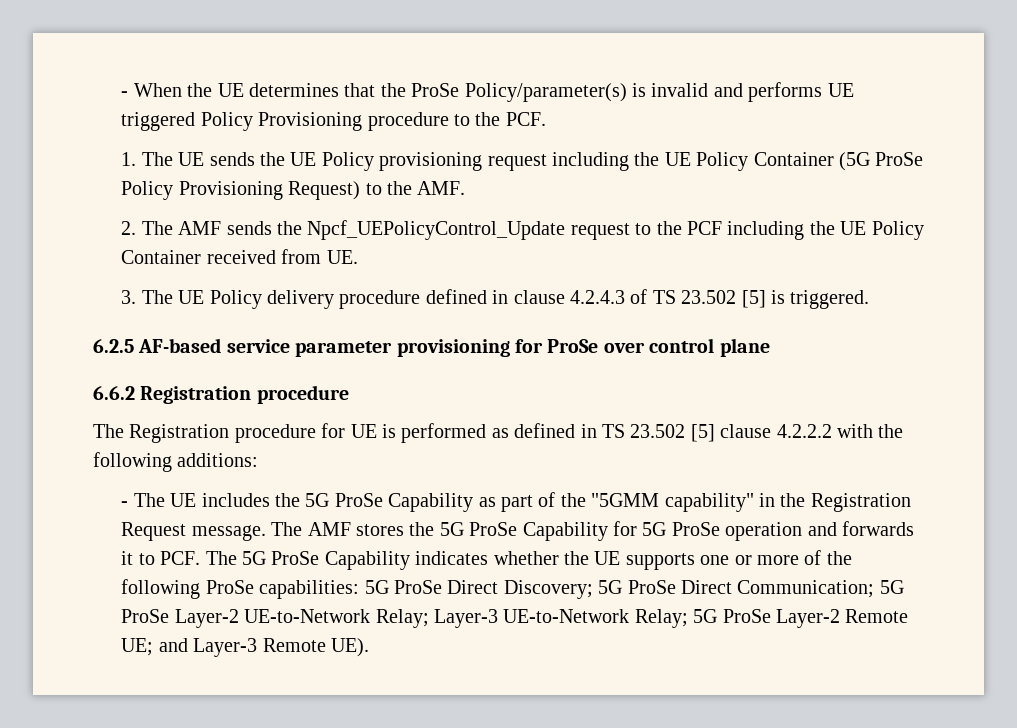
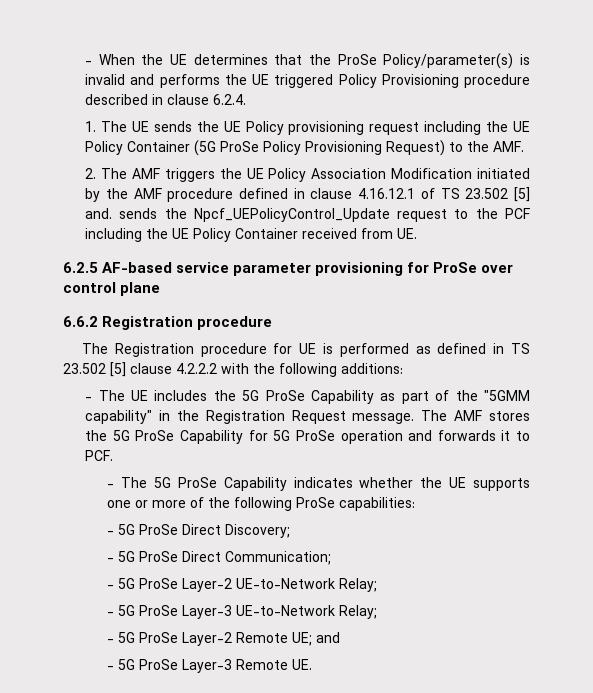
- - When the UE determines that the ProSe Policy/parameter(s) is invalid and performs UE triggered Policy Provisioning procedure to the PCF.
+ - When the UE determines that the ProSe Policy/parameter(s) is invalid and performs the UE triggered Policy Provisioning procedure described in clause 6.2.4.
- 2. The AMF sends the Npcf_UEPolicyControl_Update request to the PCF including the UE Policy Container received from UE.
+ 2. The AMF triggers the UE Policy Association Modification initiated by the AMF procedure defined in clause 4.16.12.1 of TS 23.502 [5] and. sends the Npcf_UEPolicyControl_Update request to the PCF including the UE Policy Container received from UE.
- 3. The UE Policy delivery procedure defined in clause 4.2.4.3 of TS 23.502 [5] is triggered.
- The AMF stores the 5G ProSe Capability for 5G ProSe operation and forwards it to PCF. The 5G ProSe Capability indicates whether the UE supports one or more of the following ProSe capabilities: 5G ProSe Direct Discovery; 5G ProSe Direct Communication; 5G ProSe Layer-2 UE-to-Network Relay; Layer-3 UE-to-Network Relay; 5G ProSe Layer-2 Remote UE; and Layer-3 Remote UE).
+ The AMF stores the 5G ProSe Capability for 5G ProSe operation and forwards it to PCF.
+ - The 5G ProSe Capability indicates whether the UE supports one or more of the following ProSe capabilities:
+ - 5G ProSe Direct Discovery;
+ - 5G ProSe Direct Communication;
+ - 5G ProSe Layer-2 UE-to-Network Relay;
+ - 5G ProSe Layer-3 UE-to-Network Relay;
+ - 5G ProSe Layer-2 Remote UE; and
+ - 5G ProSe Layer-3 Remote UE.

